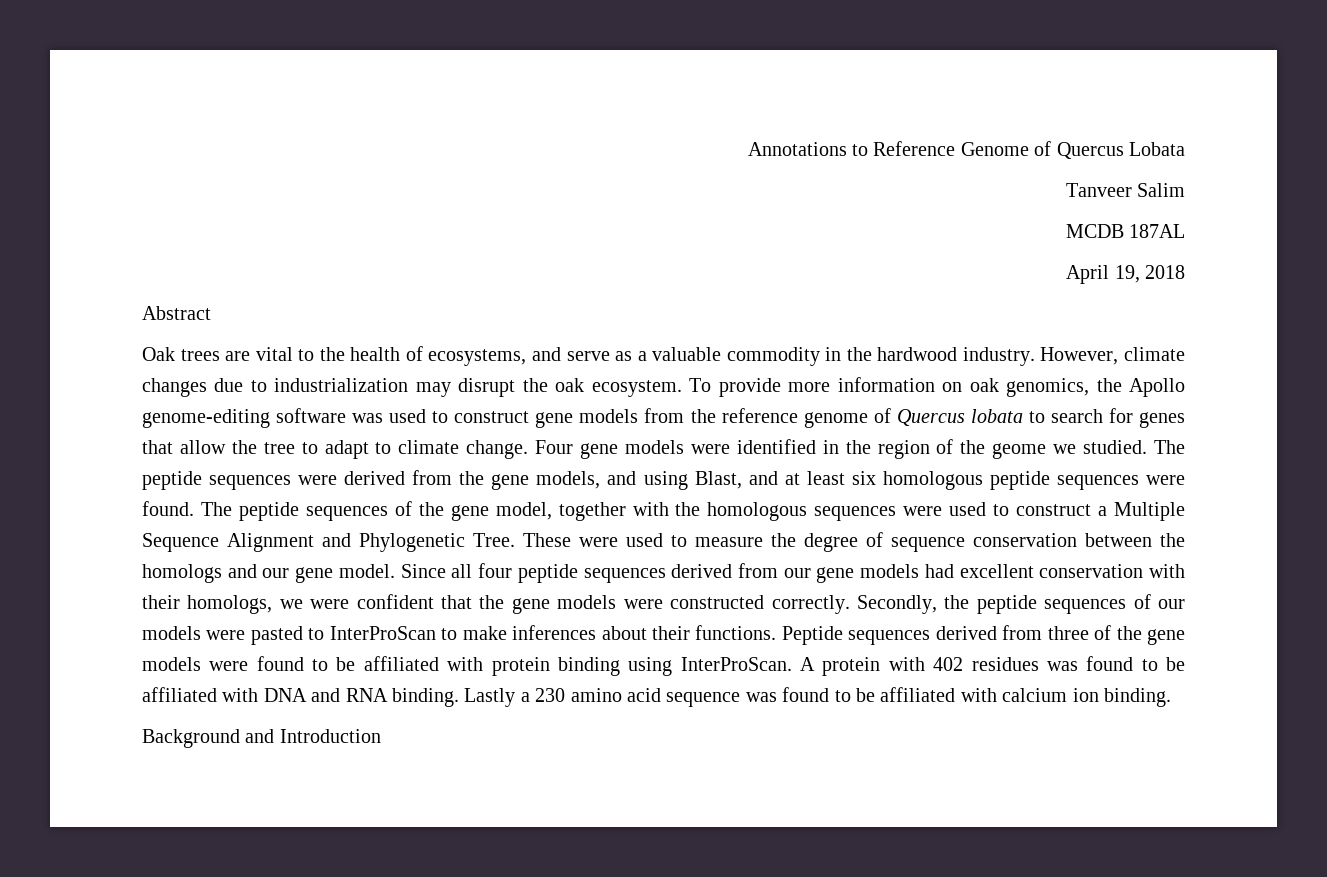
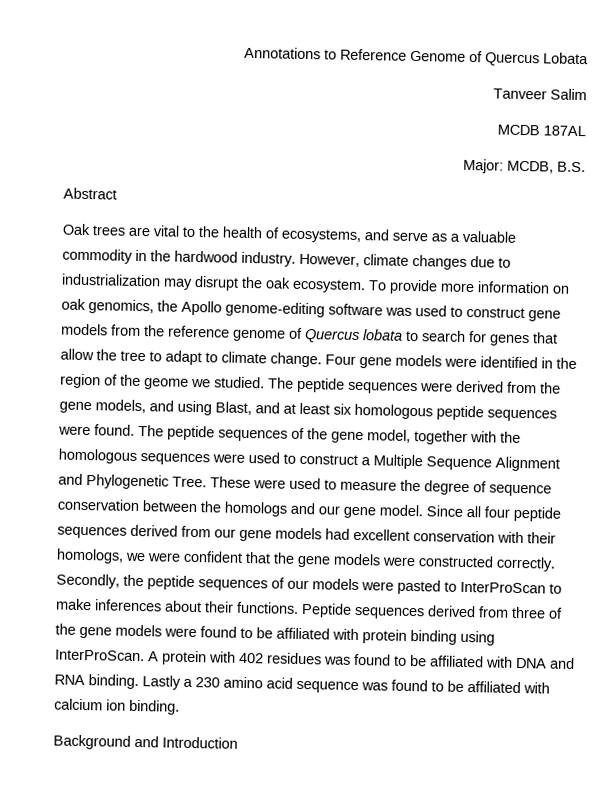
- April 19, 2018
+ Major: MCDB, B.S.

